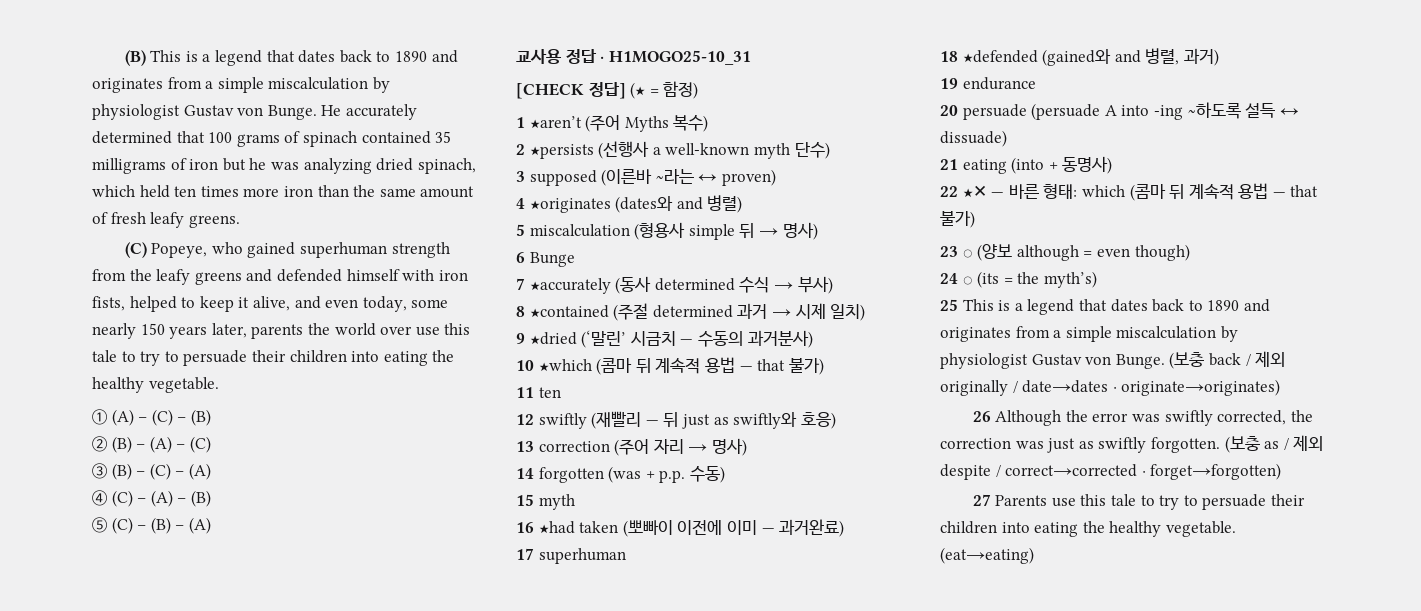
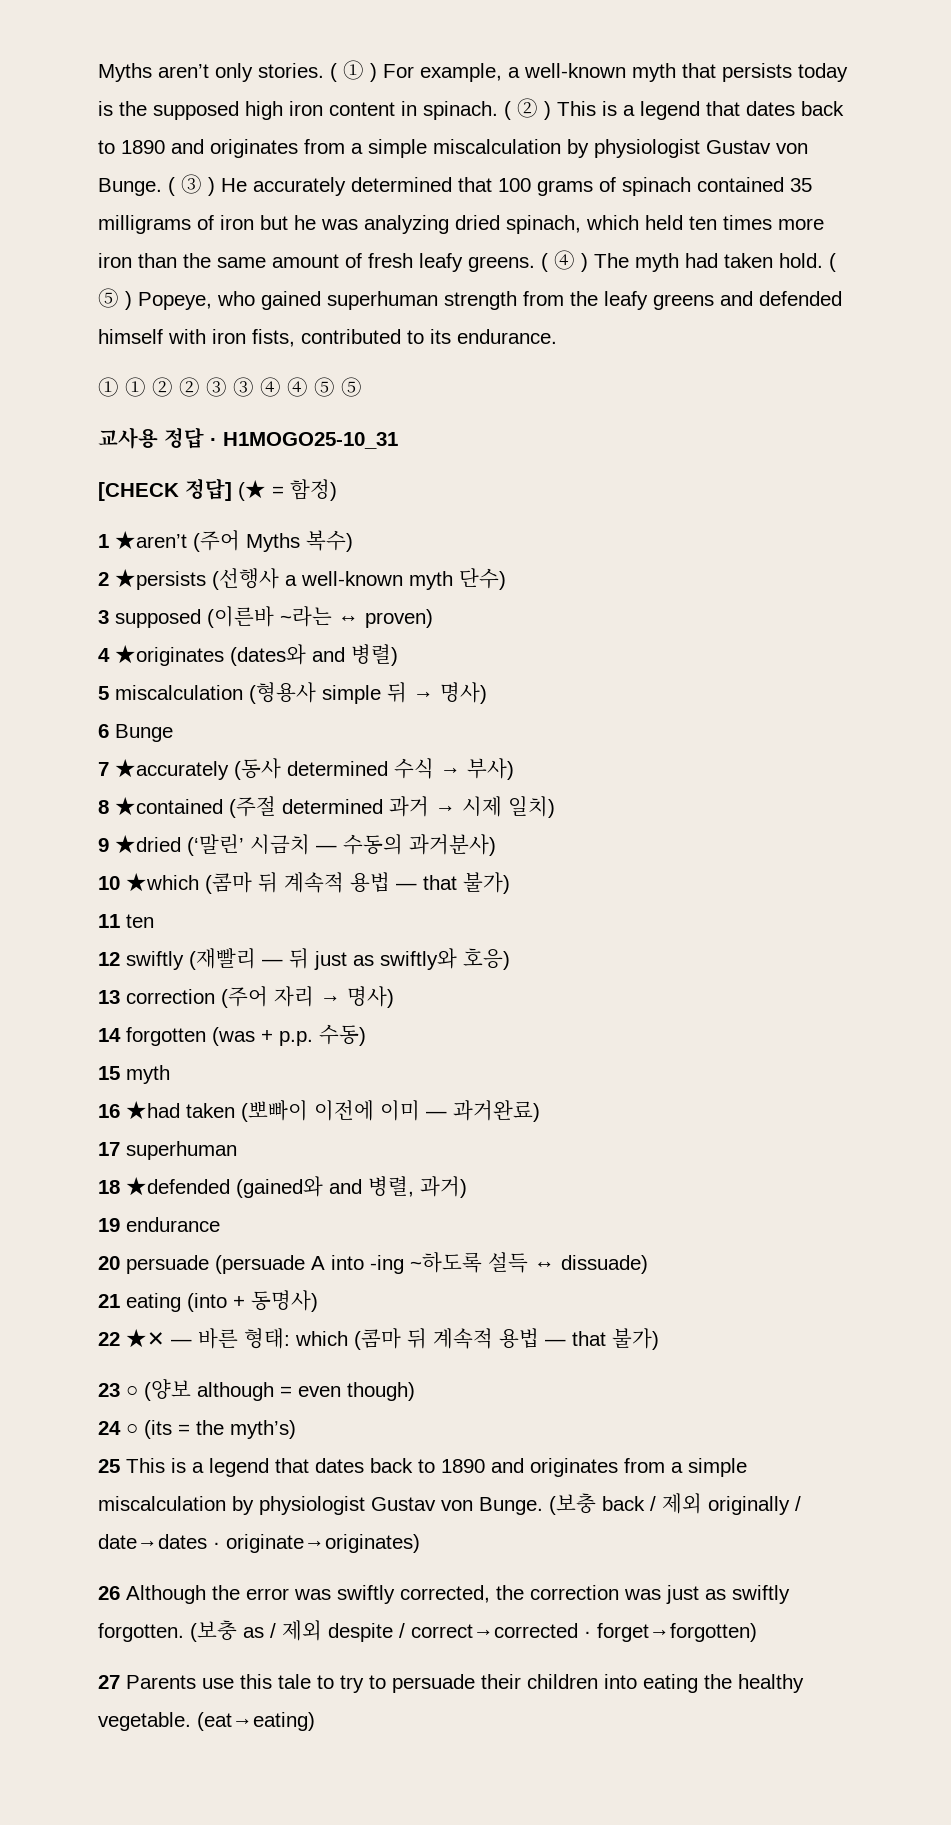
- (B) This is a legend that dates back to 1890 and originates from a simple miscalculation by physiologist Gustav von Bunge.
+ Myths aren’t only stories. ( ① ) For example, a well-known myth that persists today is the supposed high iron content in spinach. ( ② ) This is a legend that dates back to 1890 and originates from a simple miscalculation by physiologist Gustav von Bunge.
- He accurately determined that 100 grams of spinach contained 35 milligrams of iron but he was analyzing dried spinach, which held ten times more iron than the same amount of fresh leafy greens.
- (C) Popeye, who gained superhuman strength from the leafy greens and defended himself with iron fists, helped to keep it alive, and even today, some nearly 150 years later, parents the world over use this tale to try to persuade their children into eating the healthy vegetable.
- ① (A) – (C) – (B)
- ② (B) – (A) – (C)
- ③ (B) – (C) – (A)
- ④ (C) – (A) – (B)
- ⑤ (C) – (B) – (A)
+ ( ③ ) He accurately determined that 100 grams of spinach contained 35 milligrams of iron but he was analyzing dried spinach, which held ten times more iron than the same amount of fresh leafy greens. ( ④ ) The myth had taken hold. ( ⑤ ) Popeye, who gained superhuman strength from the leafy greens and defended himself with iron fists, contributed to its endurance.
+ ① ① ② ② ③ ③ ④ ④ ⑤ ⑤

